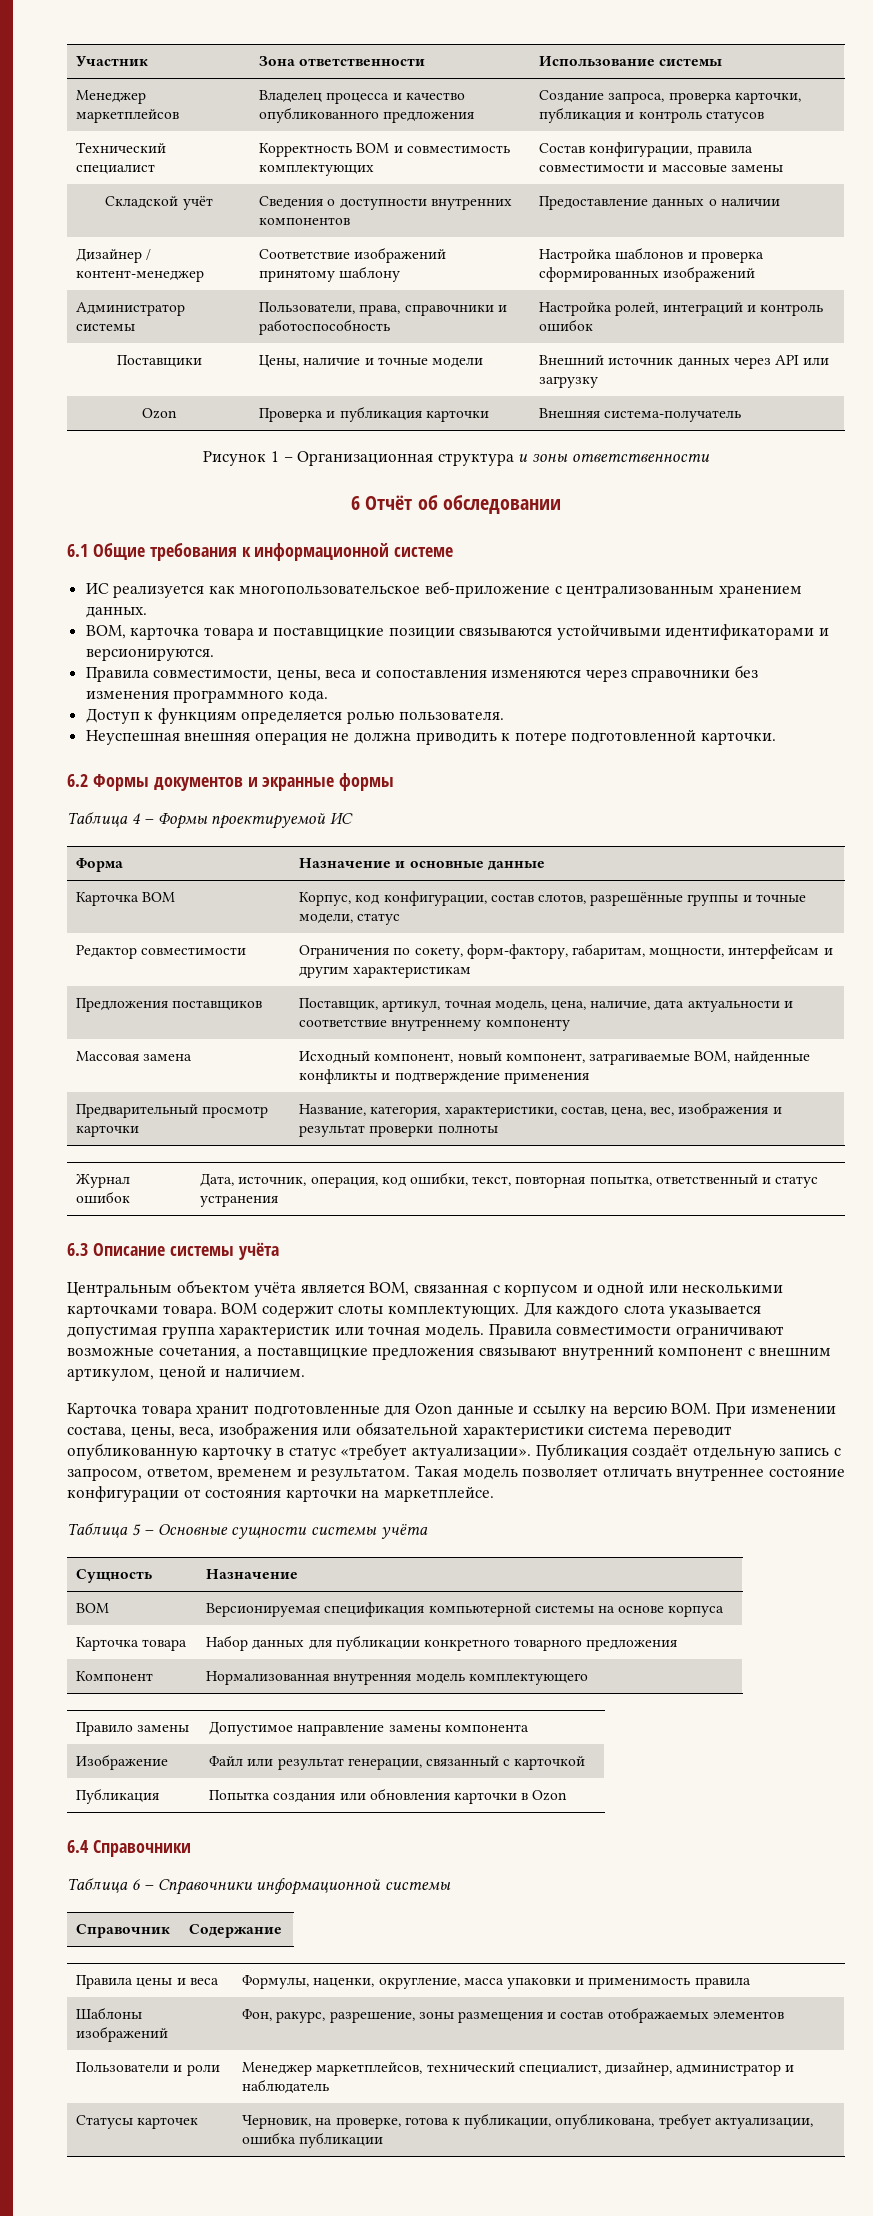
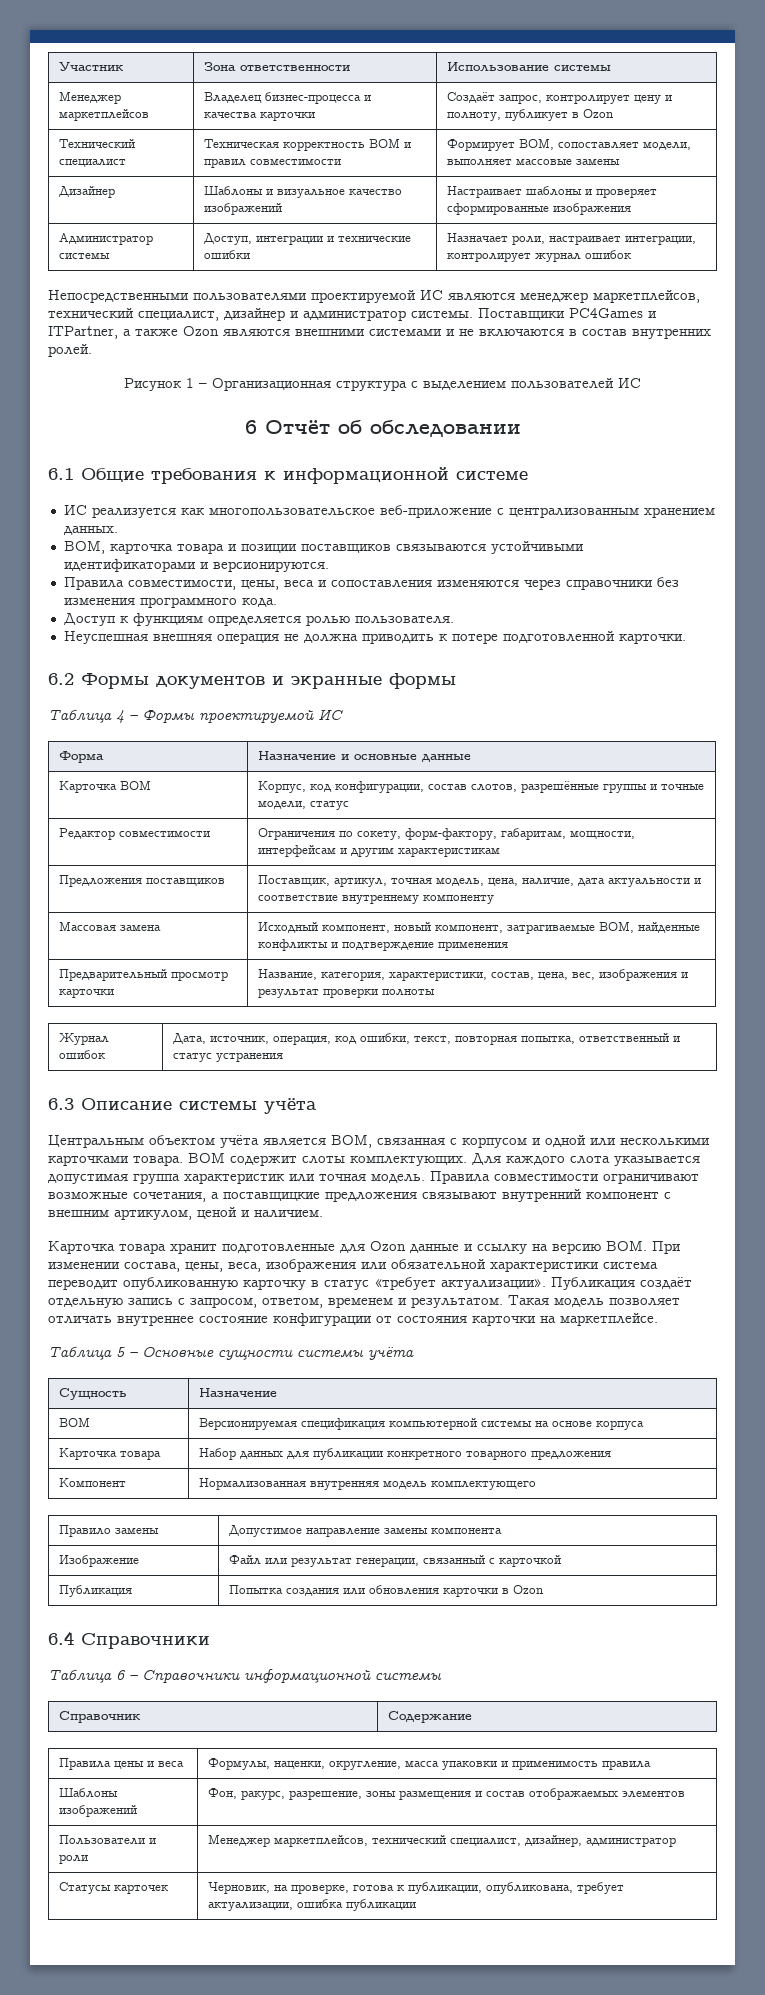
- Менеджер маркетплейсов | Владелец процесса и качество опубликованного предложения | Создание запроса, проверка карточки, публикация и контроль статусов
- Технический специалист | Корректность BOM и совместимость комплектующих | Состав конфигурации, правила совместимости и массовые замены
- Складской учёт | Сведения о доступности внутренних компонентов | Предоставление данных о наличии
- Дизайнер / контент-менеджер | Соответствие изображений принятому шаблону | Настройка шаблонов и проверка сформированных изображений
- Администратор системы | Пользователи, права, справочники и работоспособность | Настройка ролей, интеграций и контроль ошибок
- Поставщики | Цены, наличие и точные модели | Внешний источник данных через API или загрузку
- Ozon | Проверка и публикация карточки | Внешняя система-получатель
+ Менеджер маркетплейсов | Владелец бизнес-процесса и качества карточки | Создаёт запрос, контролирует цену и полноту, публикует в Ozon
+ Технический специалист | Техническая корректность BOM и правил совместимости | Формирует BOM, сопоставляет модели, выполняет массовые замены
+ Дизайнер | Шаблоны и визуальное качество изображений | Настраивает шаблоны и проверяет сформированные изображения
+ Администратор системы | Доступ, интеграции и технические ошибки | Назначает роли, настраивает интеграции, контролирует журнал ошибок
+ Непосредственными пользователями проектируемой ИС являются менеджер маркетплейсов, технический специалист, дизайнер и администратор системы. Поставщики PC4Games и ITPartner, а также Ozon являются внешними системами и не включаются в состав внутренних ролей.
- Рисунок 1 – Организационная структура и зоны ответственности
+ Рисунок 1 – Организационная структура с выделением пользователей ИС
- BOM, карточка товара и поставщицкие позиции связываются устойчивыми идентификаторами и версионируются.
+ BOM, карточка товара и позиции поставщиков связываются устойчивыми идентификаторами и версионируются.
- Пользователи и роли | Менеджер маркетплейсов, технический специалист, дизайнер, администратор и наблюдатель
+ Пользователи и роли | Менеджер маркетплейсов, технический специалист, дизайнер, администратор

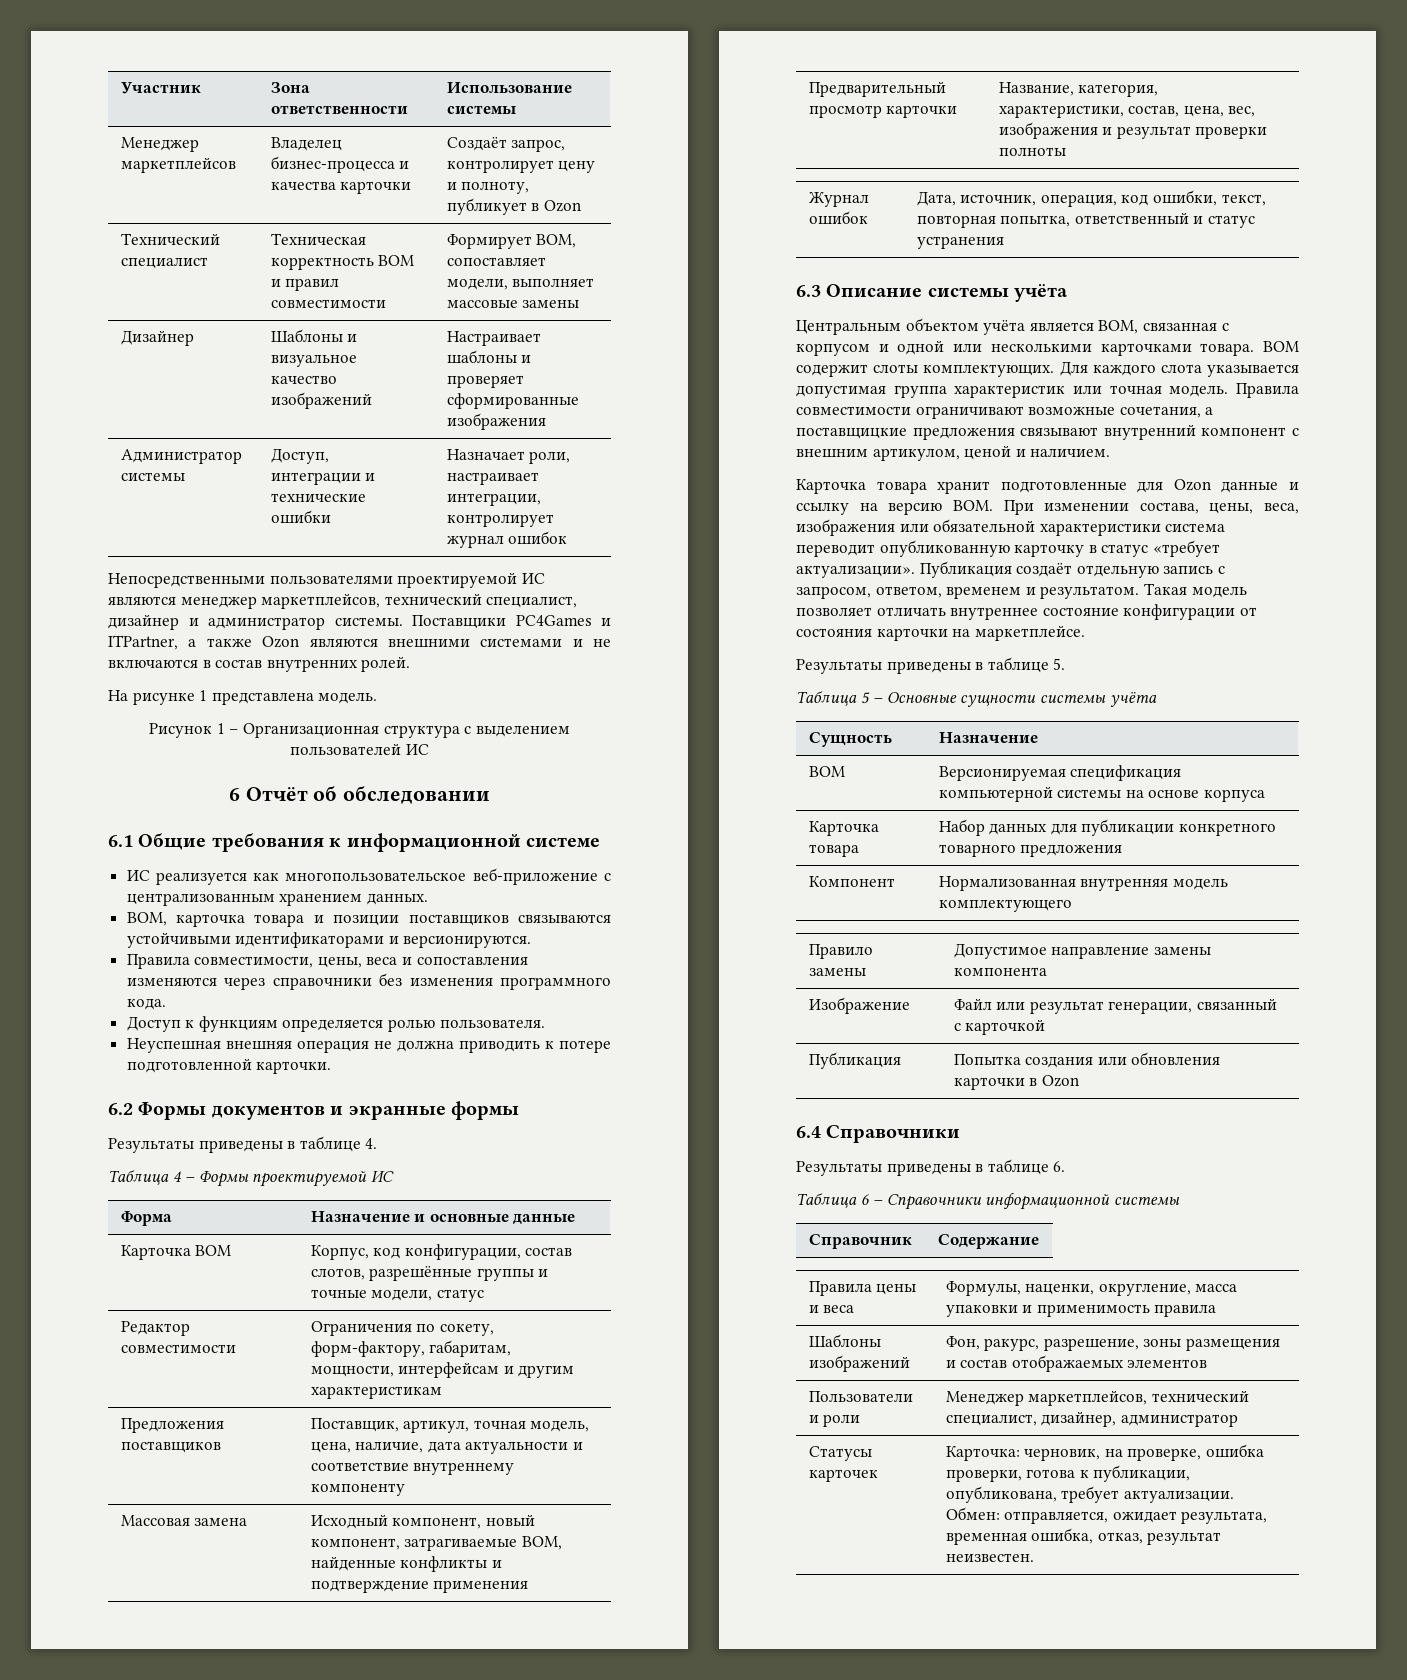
+ На рисунке 1 представлена модель.
+ Результаты приведены в таблице 4.
+ Результаты приведены в таблице 5.
+ Результаты приведены в таблице 6.
- Статусы карточек | Черновик, на проверке, готова к публикации, опубликована, требует актуализации, ошибка публикации
+ Статусы карточек | Карточка: черновик, на проверке, ошибка проверки, готова к публикации, опубликована, требует актуализации. Обмен: отправляется, ожидает результата, временная ошибка, отказ, результат неизвестен.

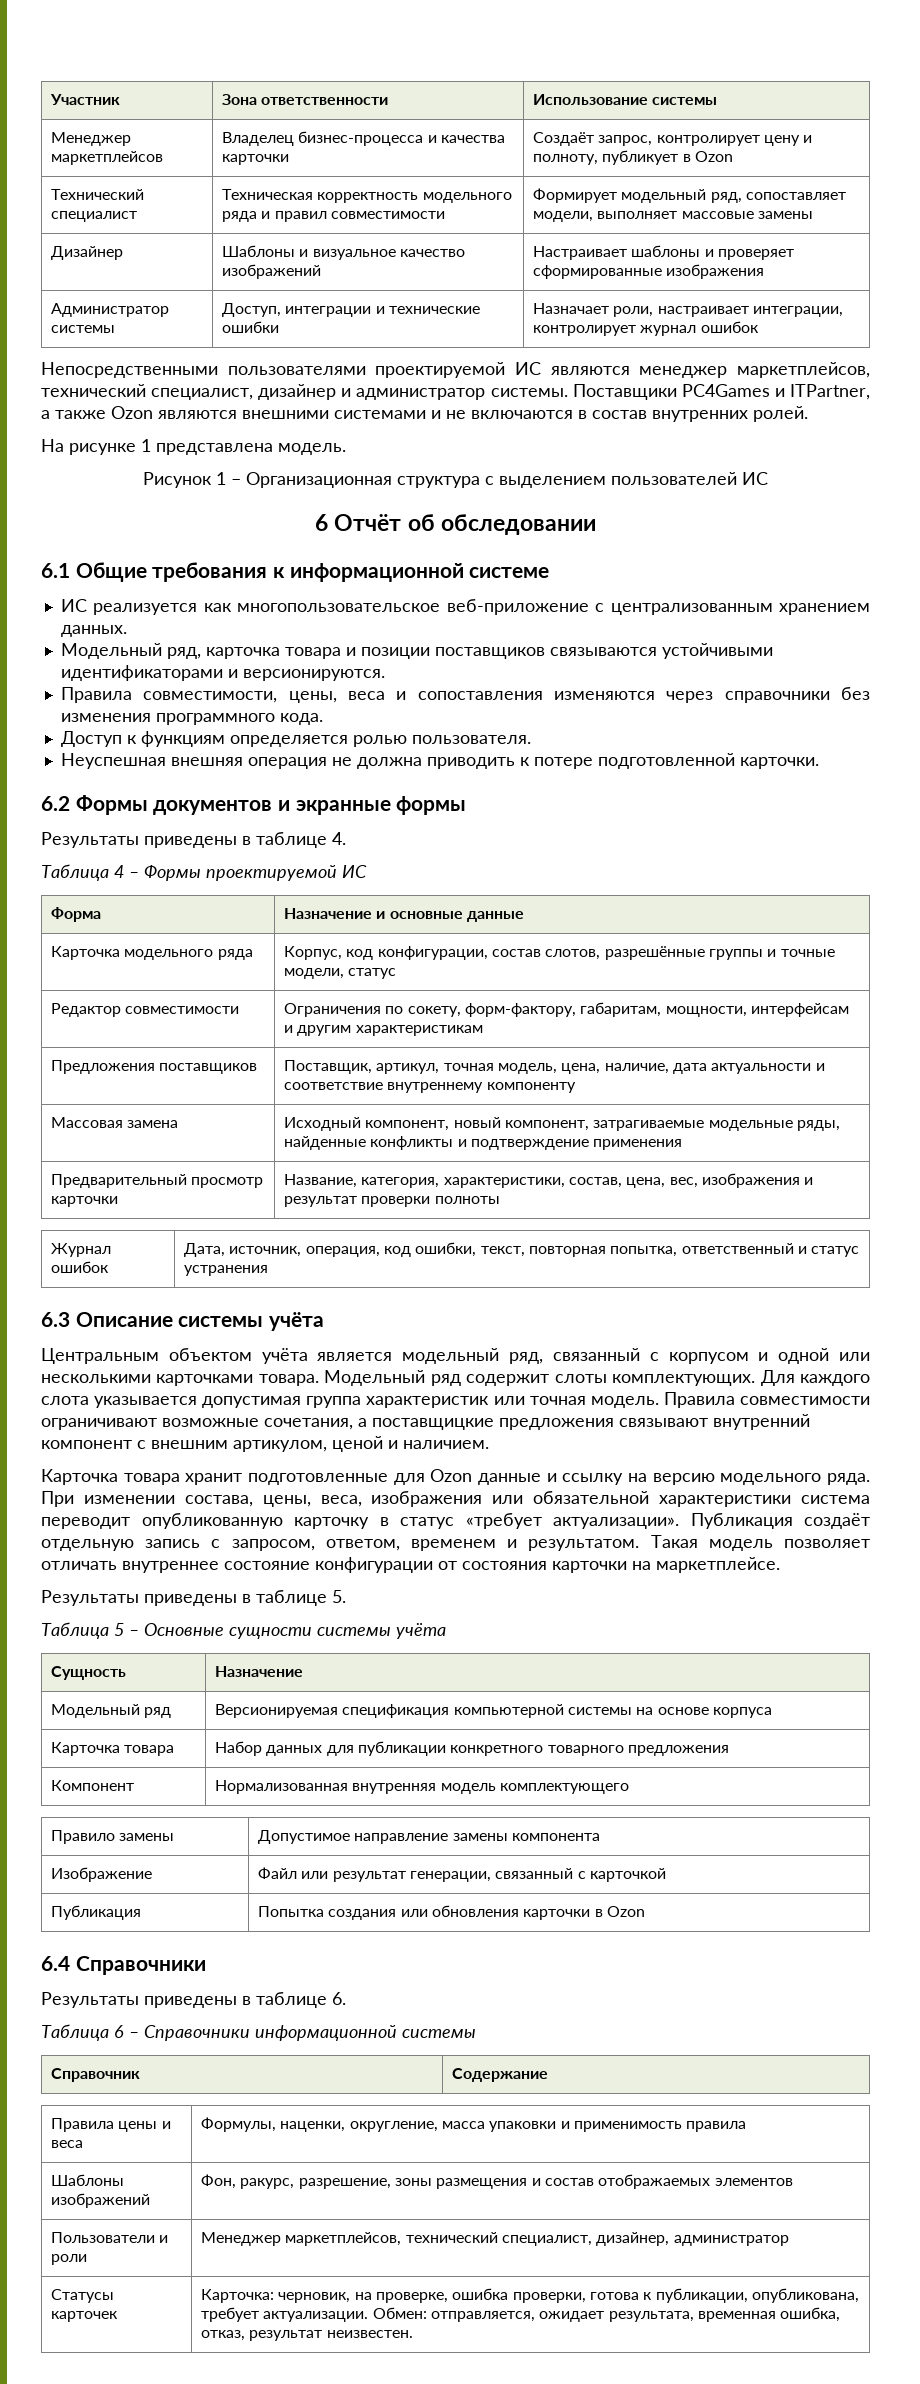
- Технический специалист | Техническая корректность BOM и правил совместимости | Формирует BOM, сопоставляет модели, выполняет массовые замены
+ Технический специалист | Техническая корректность модельного ряда и правил совместимости | Формирует модельный ряд, сопоставляет модели, выполняет массовые замены
- BOM, карточка товара и позиции поставщиков связываются устойчивыми идентификаторами и версионируются.
+ Модельный ряд, карточка товара и позиции поставщиков связываются устойчивыми идентификаторами и версионируются.
- Карточка BOM | Корпус, код конфигурации, состав слотов, разрешённые группы и точные модели, статус
+ Карточка модельного ряда | Корпус, код конфигурации, состав слотов, разрешённые группы и точные модели, статус
- Массовая замена | Исходный компонент, новый компонент, затрагиваемые BOM, найденные конфликты и подтверждение применения
+ Массовая замена | Исходный компонент, новый компонент, затрагиваемые модельные ряды, найденные конфликты и подтверждение применения
- Центральным объектом учёта является BOM, связанная с корпусом и одной или несколькими карточками товара.
+ Центральным объектом учёта является модельный ряд, связанный с корпусом и одной или несколькими карточками товара.
- BOM содержит слоты комплектующих.
+ Модельный ряд содержит слоты комплектующих.
- Карточка товара хранит подготовленные для Ozon данные и ссылку на версию BOM. При изменении состава, цены, веса, изображения или обязательной характеристики система переводит опубликованную карточку в статус «требует актуализации».
+ Карточка товара хранит подготовленные для Ozon данные и ссылку на версию модельного ряда. При изменении состава, цены, веса, изображения или обязательной характеристики система переводит опубликованную карточку в статус «требует актуализации».
- BOM | Версионируемая спецификация компьютерной системы на основе корпуса
+ Модельный ряд | Версионируемая спецификация компьютерной системы на основе корпуса

